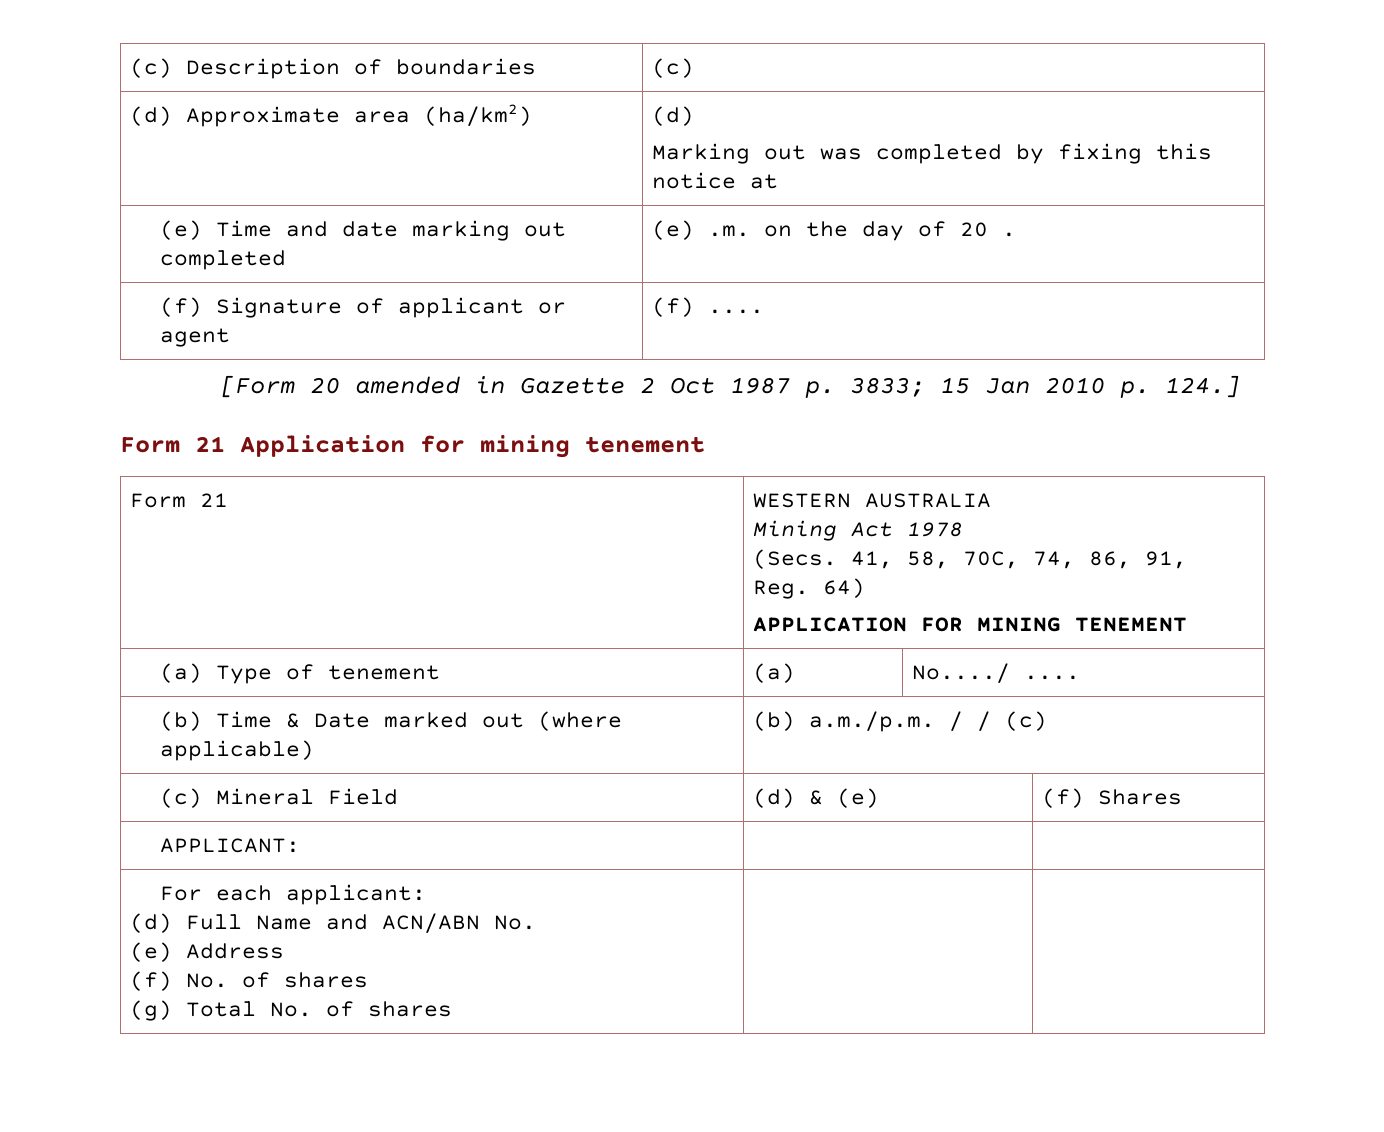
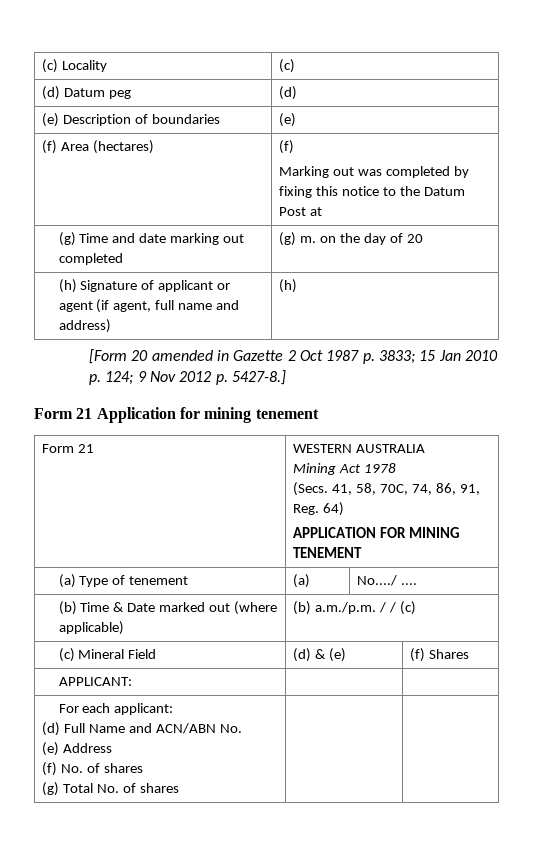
- (c) Description of boundaries | (c)
- (d) Approximate area (ha/km2) | (d)
- Marking out was completed by fixing this notice at
+ (c) Locality | (c)
+ (d) Datum peg | (d)
+ (e) Description of boundaries | (e)
+ (f) Area (hectares) | (f)
+ Marking out was completed by fixing this notice to the Datum Post at
- (e) Time and date marking out completed | (e) .m. on the day of 20 .
- (f) Signature of applicant or agent | (f) ....
+ (g) Time and date marking out completed | (g) m. on the day of 20
+ (h) Signature of applicant or agent (if agent, full name and address) | (h)
- [Form 20 amended in Gazette 2 Oct 1987 p. 3833; 15 Jan 2010 p. 124.]
+ [Form 20 amended in Gazette 2 Oct 1987 p. 3833; 15 Jan 2010 p. 124; 9 Nov 2012 p. 5427-8.]

